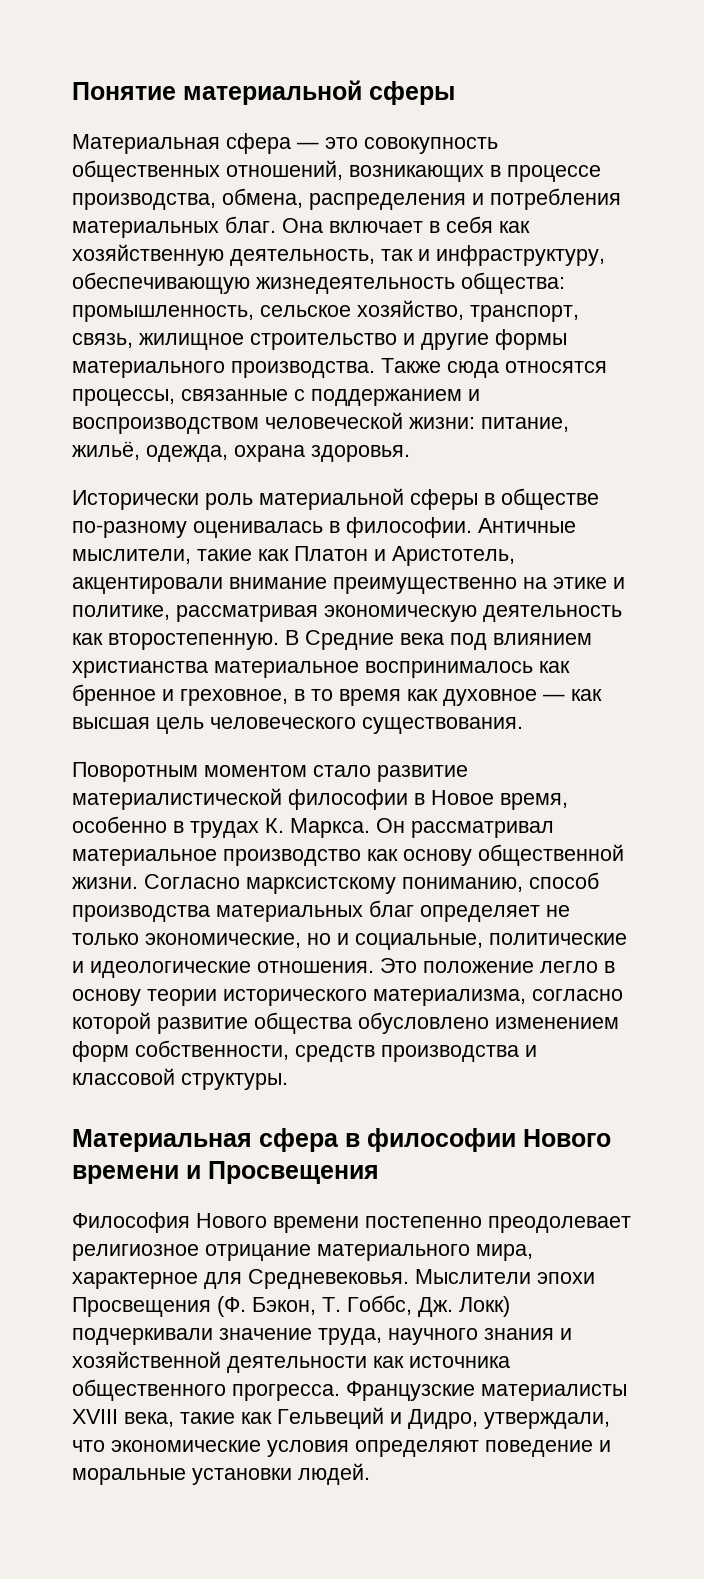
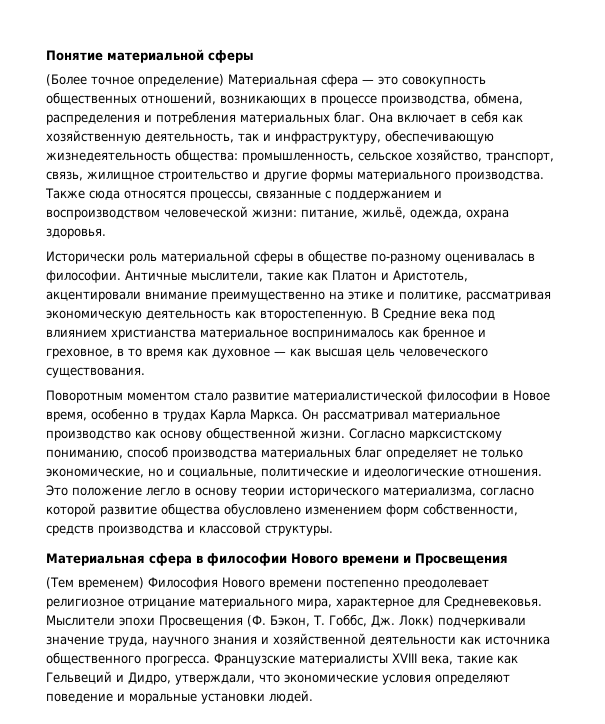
- Материальная сфера — это совокупность общественных отношений, возникающих в процессе производства, обмена, распределения и потребления материальных благ.
+ (Более точное определение) Материальная сфера — это совокупность общественных отношений, возникающих в процессе производства, обмена, распределения и потребления материальных благ.
- Поворотным моментом стало развитие материалистической философии в Новое время, особенно в трудах К. Маркса.
+ Поворотным моментом стало развитие материалистической философии в Новое время, особенно в трудах Карла Маркса.
- Философия Нового времени постепенно преодолевает религиозное отрицание материального мира, характерное для Средневековья.
+ (Тем временем) Философия Нового времени постепенно преодолевает религиозное отрицание материального мира, характерное для Средневековья.

